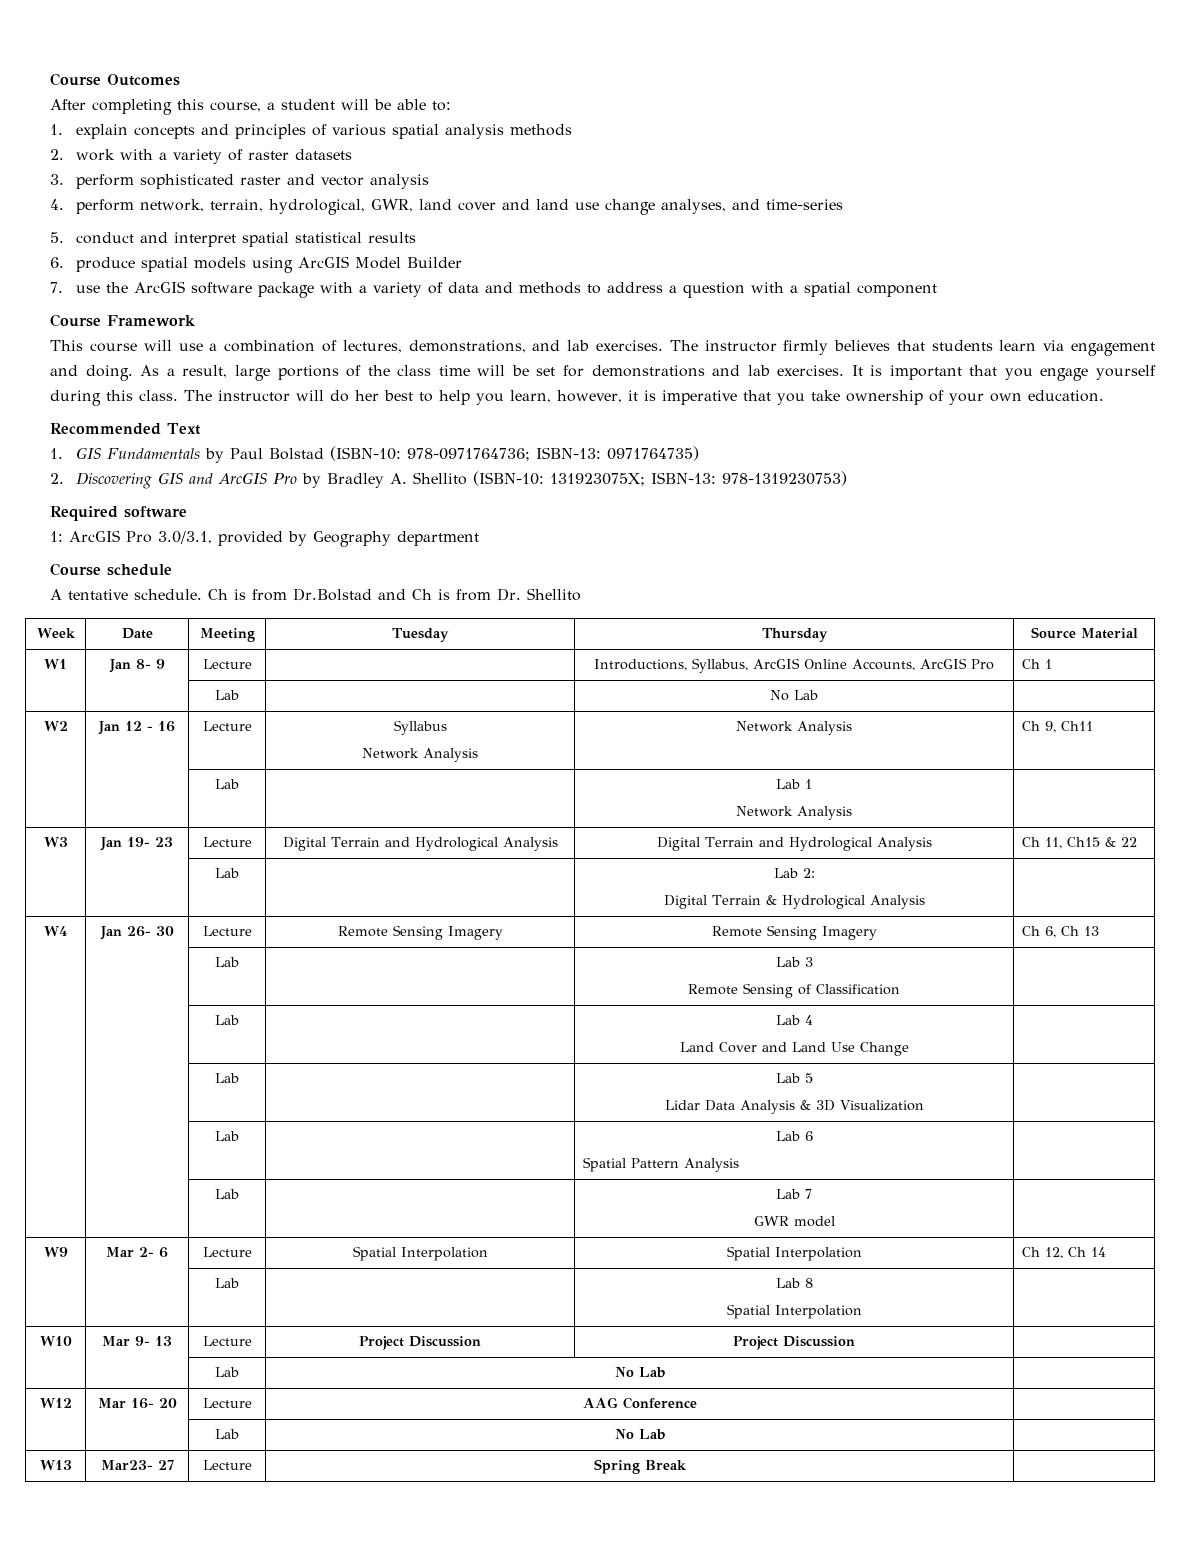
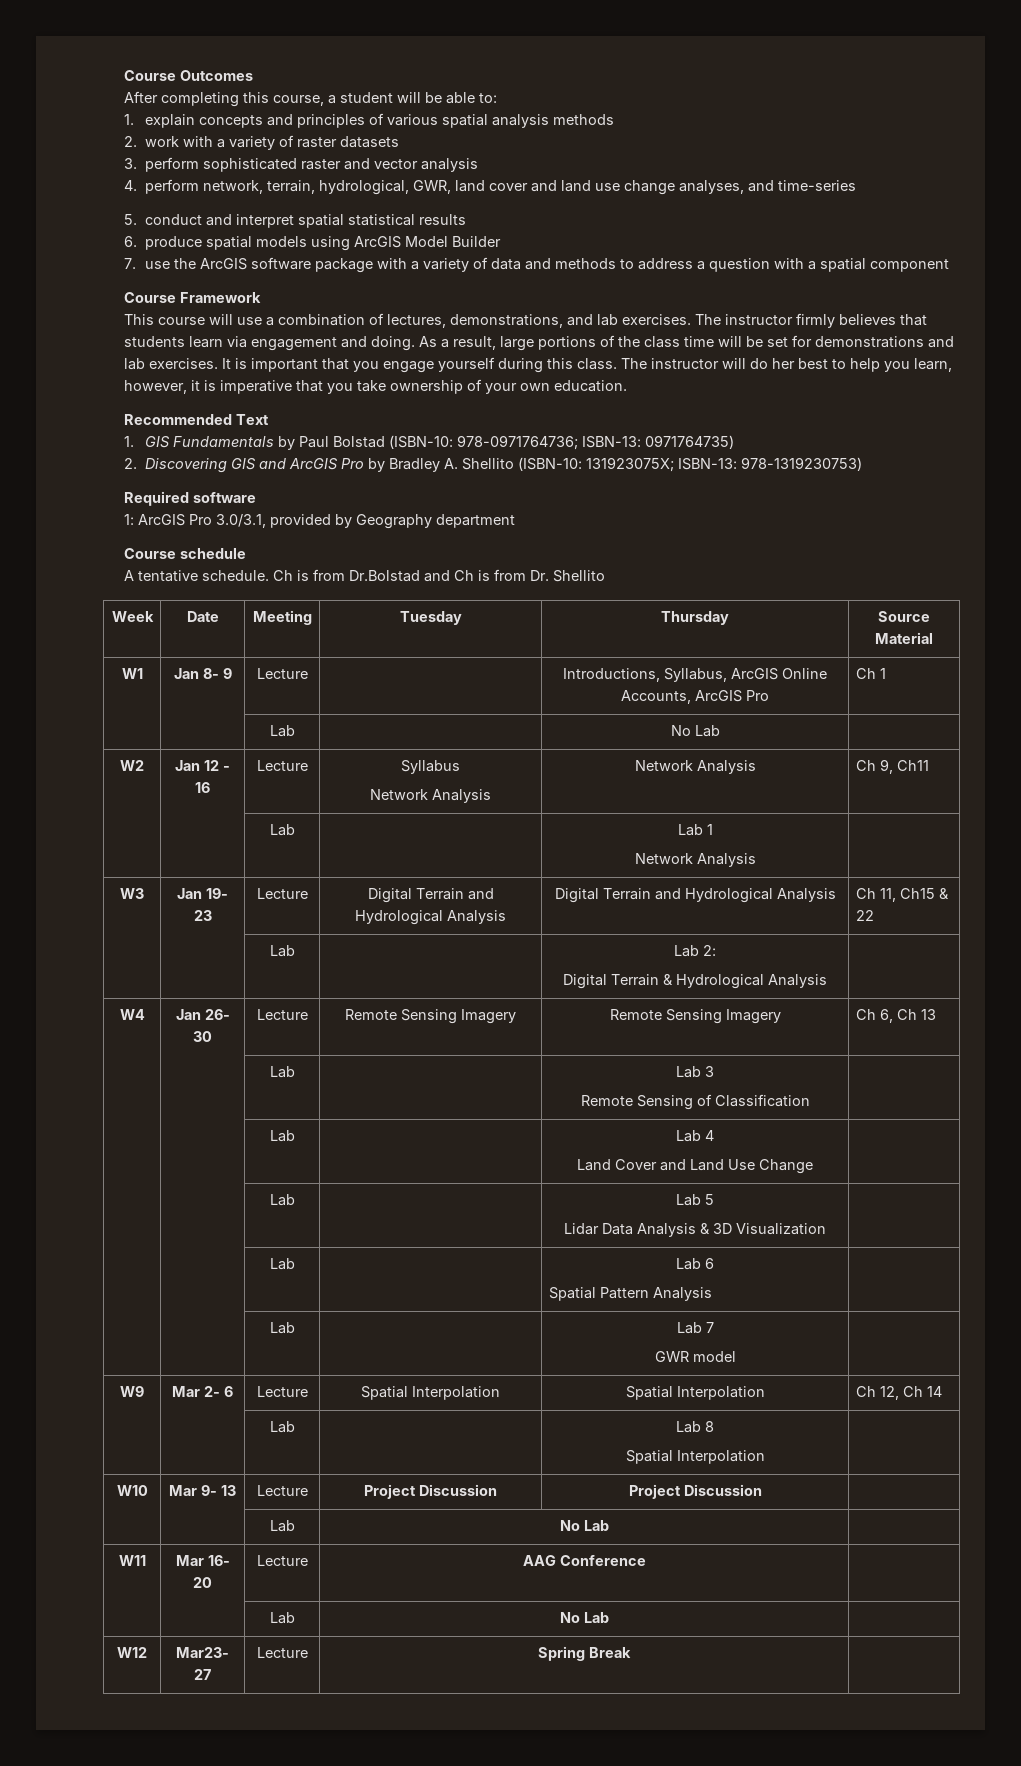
- W12 | Mar 16- 20 | Lecture | AAG Conference |
+ W11 | Mar 16- 20 | Lecture | AAG Conference |
- W13 | Mar23- 27 | Lecture | Spring Break |
+ W12 | Mar23- 27 | Lecture | Spring Break |

